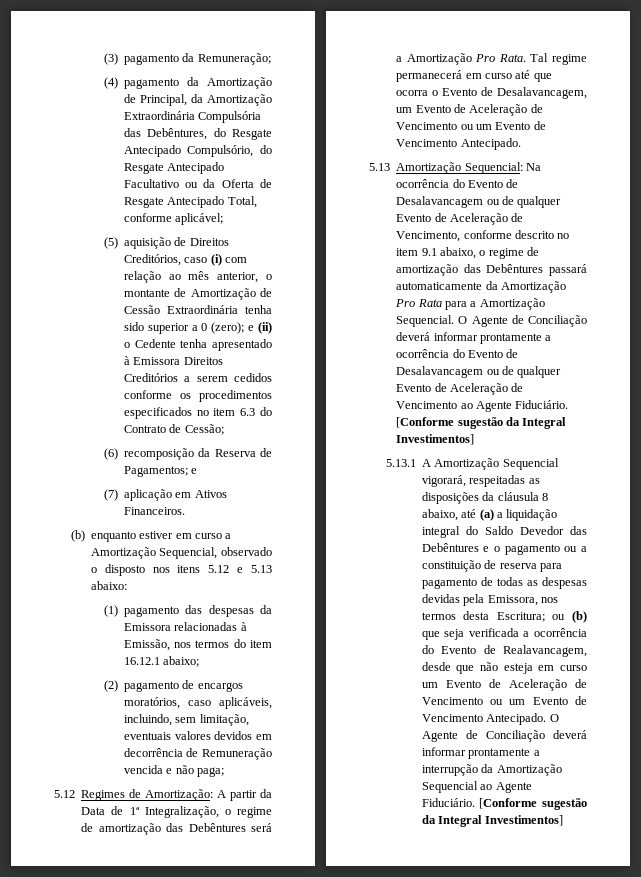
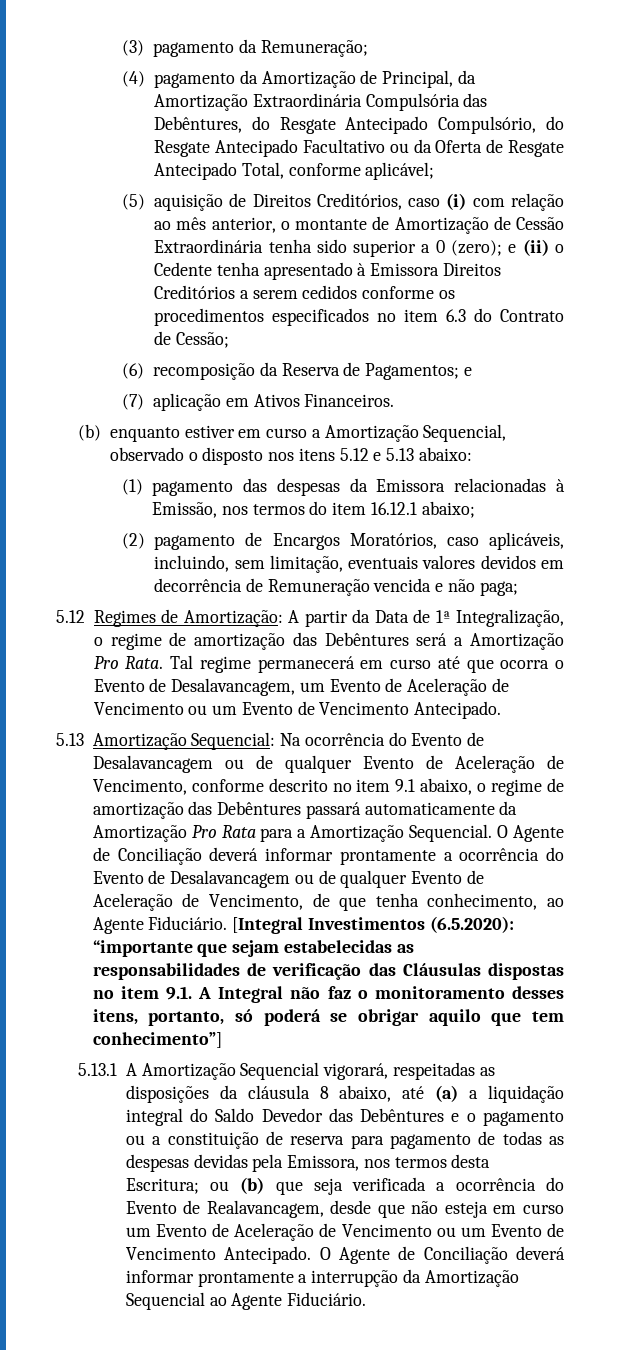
- (2) pagamento de encargos moratórios, caso aplicáveis, incluindo, sem limitação, eventuais valores devidos em decorrência de Remuneração vencida e não paga;
+ (2) pagamento de Encargos Moratórios, caso aplicáveis, incluindo, sem limitação, eventuais valores devidos em decorrência de Remuneração vencida e não paga;
- O Agente de Conciliação deverá informar prontamente a ocorrência do Evento de Desalavancagem ou de qualquer Evento de Aceleração de Vencimento ao Agente Fiduciário. [Conforme sugestão da Integral Investimentos]
+ O Agente de Conciliação deverá informar prontamente a ocorrência do Evento de Desalavancagem ou de qualquer Evento de Aceleração de Vencimento, de que tenha conhecimento, ao Agente Fiduciário. [Integral Investimentos (6.5.2020): “importante que sejam estabelecidas as responsabilidades de verificação das Cláusulas dispostas no item 9.1. A Integral não faz o monitoramento desses itens, portanto, só poderá se obrigar aquilo que tem conhecimento”]
- O Agente de Conciliação deverá informar prontamente a interrupção da Amortização Sequencial ao Agente Fiduciário. [Conforme sugestão da Integral Investimentos]
+ O Agente de Conciliação deverá informar prontamente a interrupção da Amortização Sequencial ao Agente Fiduciário.

